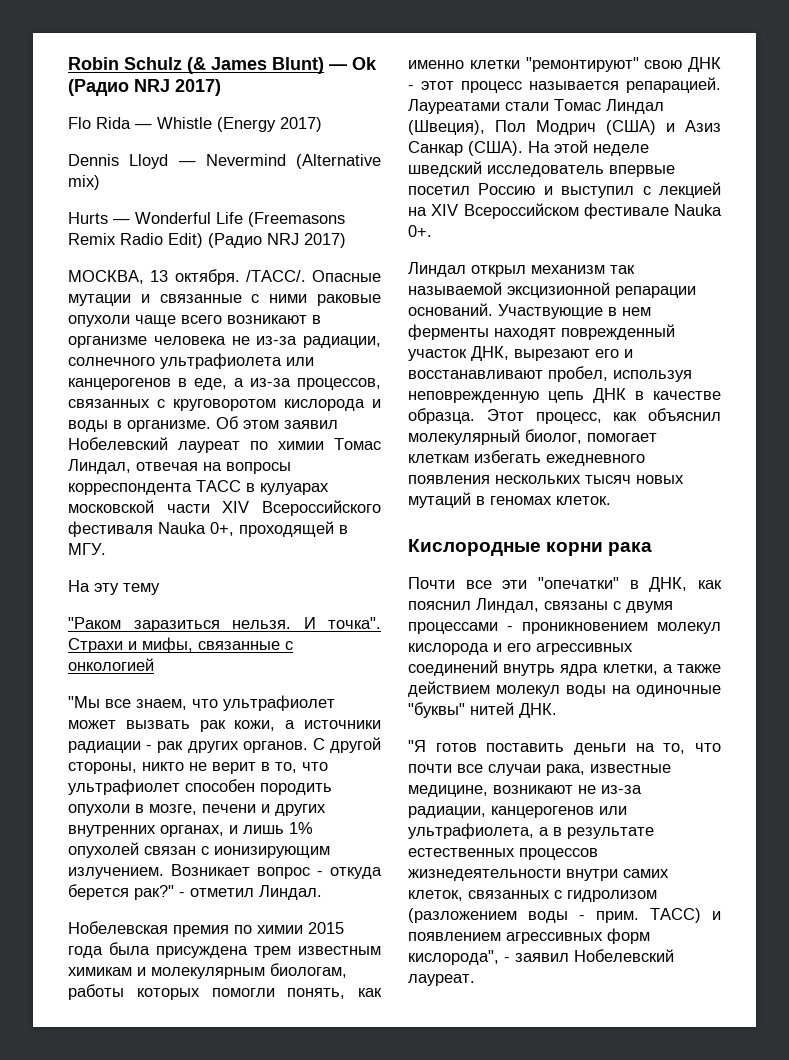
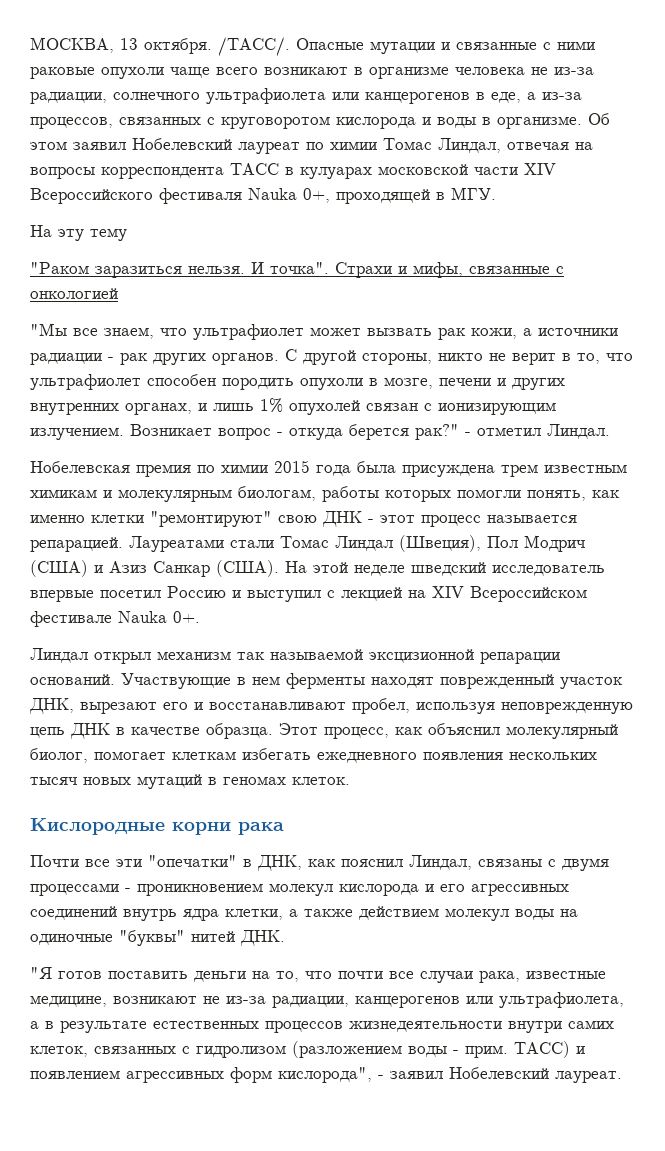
- Robin Schulz (& James Blunt) — Ok (Радио NRJ 2017)
- Flo Rida — Whistle (Energy 2017)
- Dennis Lloyd — Nevermind (Alternative mix)
- Hurts — Wonderful Life (Freemasons Remix Radio Edit) (Радио NRJ 2017)

